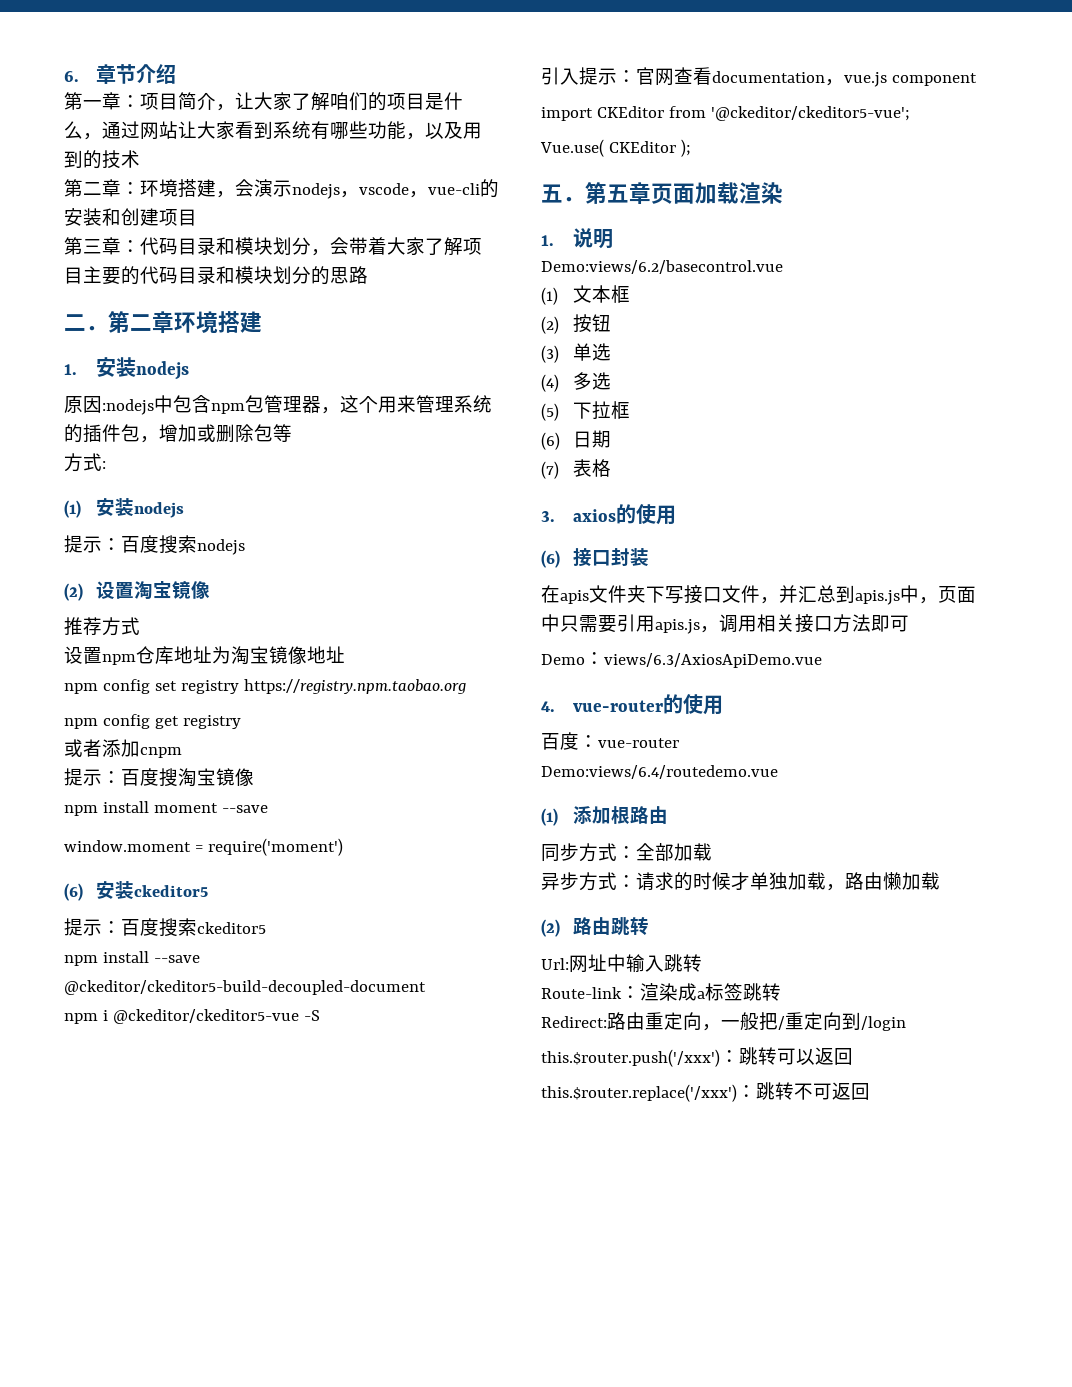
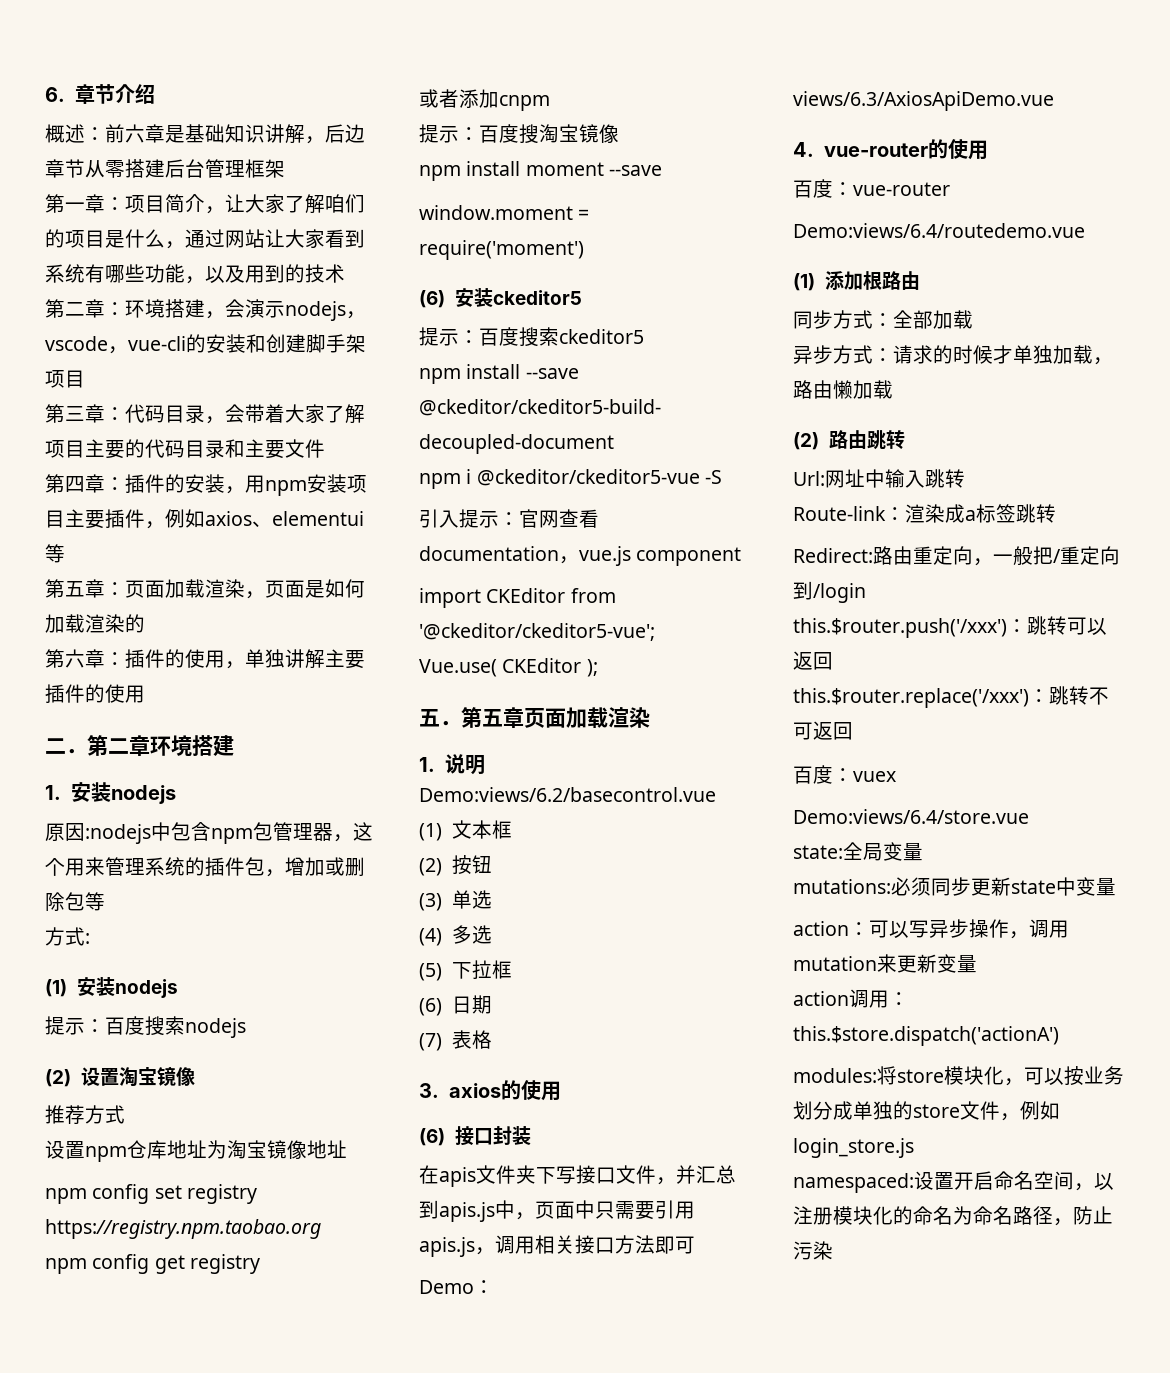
+ 概述：前六章是基础知识讲解，后边章节从零搭建后台管理框架
- 第二章：环境搭建，会演示nodejs，vscode，vue-cli的安装和创建项目
+ 第二章：环境搭建，会演示nodejs，vscode，vue-cli的安装和创建脚手架项目
- 第三章：代码目录和模块划分，会带着大家了解项目主要的代码目录和模块划分的思路
+ 第三章：代码目录，会带着大家了解项目主要的代码目录和主要文件
+ 第四章：插件的安装，用npm安装项目主要插件，例如axios、elementui等
+ 第五章：页面加载渲染，页面是如何加载渲染的
+ 第六章：插件的使用，单独讲解主要插件的使用
+ 百度：vuex
+ Demo:views/6.4/store.vue
+ state:全局变量
+ mutations:必须同步更新state中变量
+ action：可以写异步操作，调用mutation来更新变量
+ action调用：this.$store.dispatch('actionA')
+ modules:将store模块化，可以按业务划分成单独的store文件，例如login_store.js
+ namespaced:设置开启命名空间，以注册模块化的命名为命名路径，防止污染

